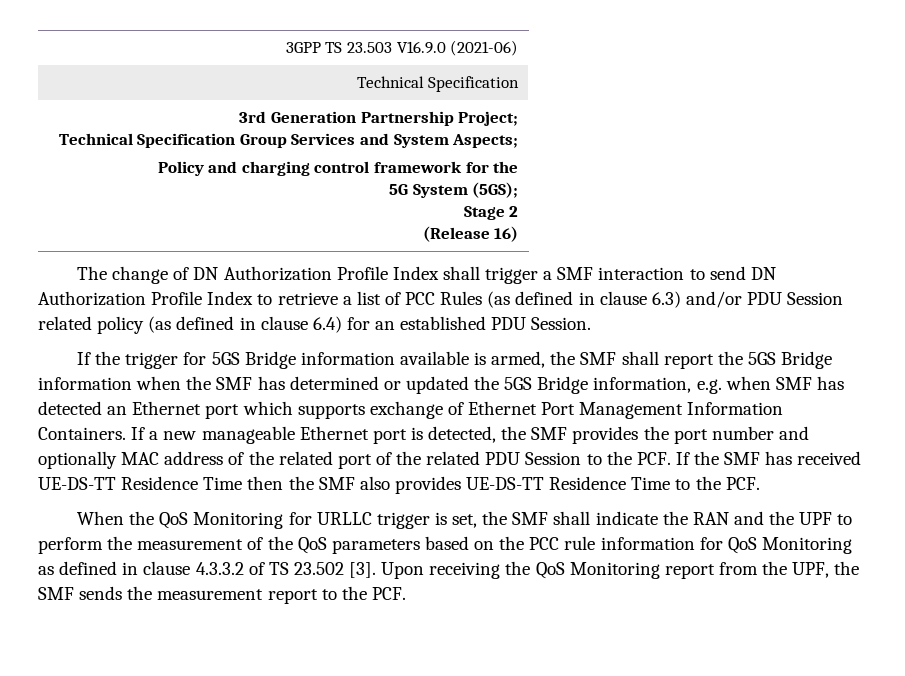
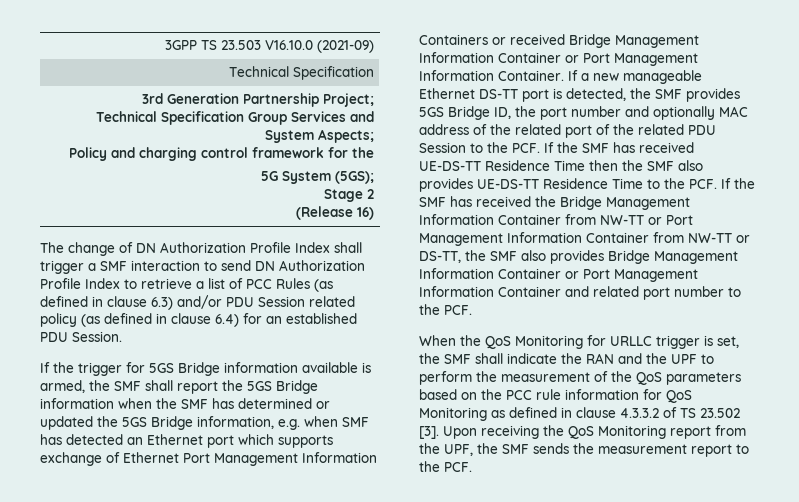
- 3GPP TS 23.503 V16.9.0 (2021-06)
+ 3GPP TS 23.503 V16.10.0 (2021-09)
- If the trigger for 5GS Bridge information available is armed, the SMF shall report the 5GS Bridge information when the SMF has determined or updated the 5GS Bridge information, e.g. when SMF has detected an Ethernet port which supports exchange of Ethernet Port Management Information Containers.
+ If the trigger for 5GS Bridge information available is armed, the SMF shall report the 5GS Bridge information when the SMF has determined or updated the 5GS Bridge information, e.g. when SMF has detected an Ethernet port which supports exchange of Ethernet Port Management Information Containers or received Bridge Management Information Container or Port Management Information Container.
- If a new manageable Ethernet port is detected, the SMF provides the port number and optionally MAC address of the related port of the related PDU Session to the PCF. If the SMF has received UE-DS-TT Residence Time then the SMF also provides UE-DS-TT Residence Time to the PCF.
+ If a new manageable Ethernet DS-TT port is detected, the SMF provides 5GS Bridge ID, the port number and optionally MAC address of the related port of the related PDU Session to the PCF. If the SMF has received UE-DS-TT Residence Time then the SMF also provides UE-DS-TT Residence Time to the PCF. If the SMF has received the Bridge Management Information Container from NW-TT or Port Management Information Container from NW-TT or DS-TT, the SMF also provides Bridge Management Information Container or Port Management Information Container and related port number to the PCF.

